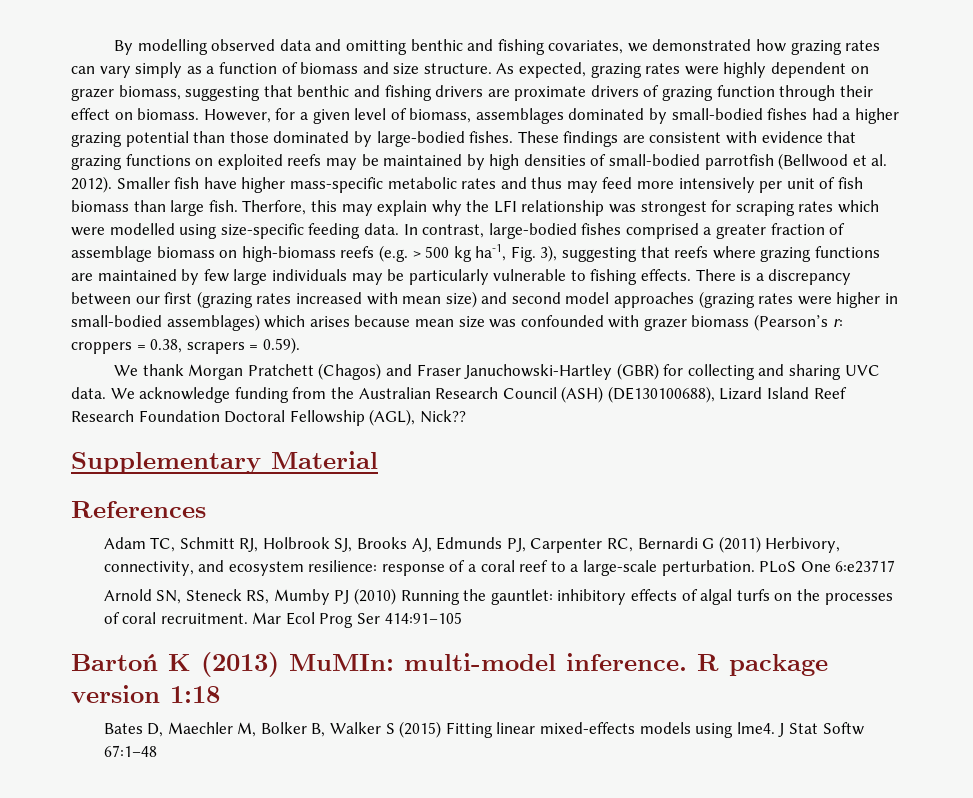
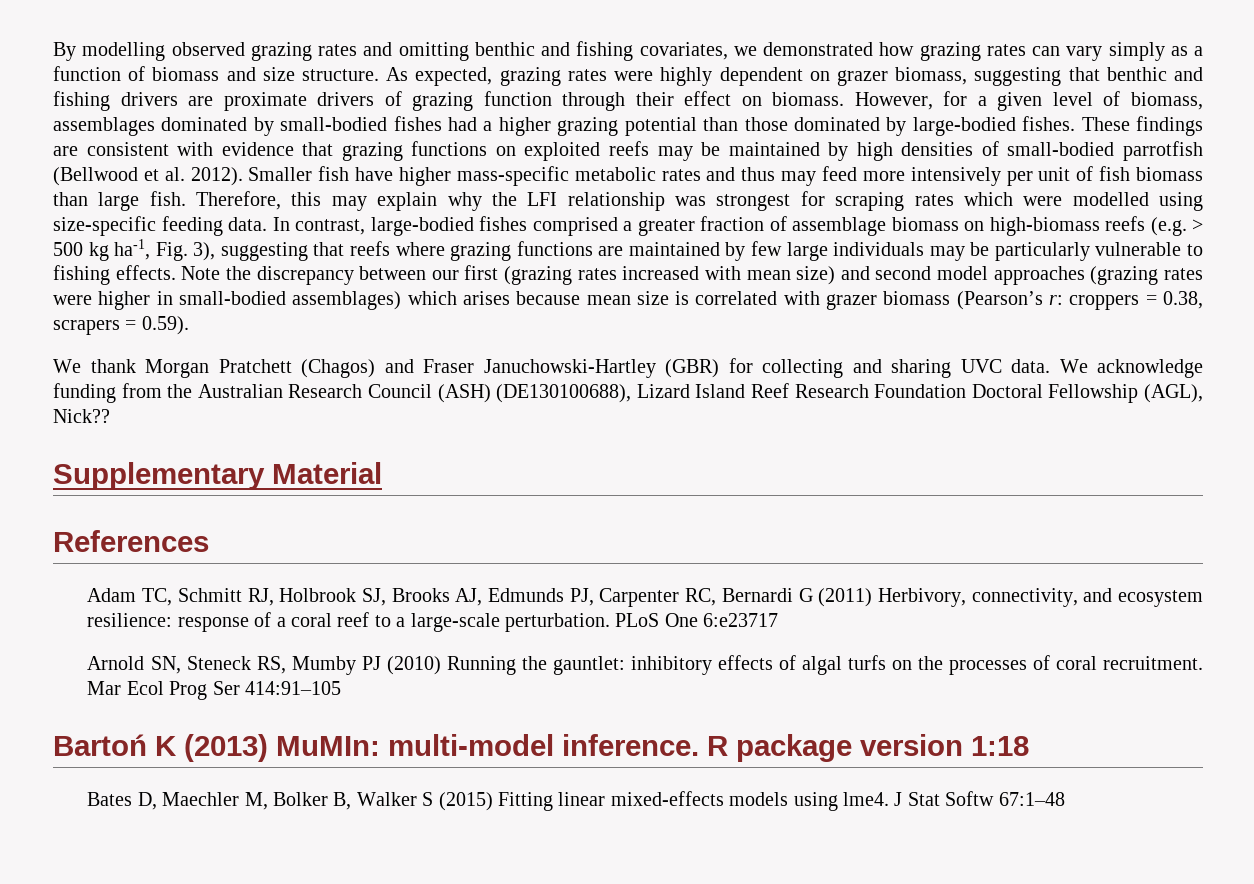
- By modelling observed data and omitting benthic and fishing covariates, we demonstrated how grazing rates can vary simply as a function of biomass and size structure.
+ By modelling observed grazing rates and omitting benthic and fishing covariates, we demonstrated how grazing rates can vary simply as a function of biomass and size structure.
- Therfore, this may explain why the LFI relationship was strongest for scraping rates which were modelled using size-specific feeding data.
+ Therefore, this may explain why the LFI relationship was strongest for scraping rates which were modelled using size-specific feeding data.
- There is a discrepancy between our first (grazing rates increased with mean size) and second model approaches (grazing rates were higher in small-bodied assemblages) which arises because mean size was confounded with grazer biomass (Pearson’s r: croppers = 0.38, scrapers = 0.59).
+ Note the discrepancy between our first (grazing rates increased with mean size) and second model approaches (grazing rates were higher in small-bodied assemblages) which arises because mean size is correlated with grazer biomass (Pearson’s r: croppers = 0.38, scrapers = 0.59).

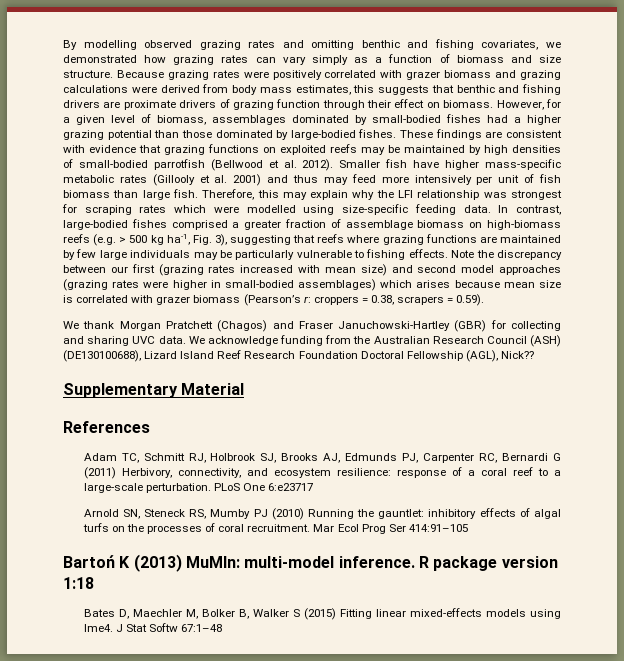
- As expected, grazing rates were highly dependent on grazer biomass, suggesting that benthic and fishing drivers are proximate drivers of grazing function through their effect on biomass.
+ Because grazing rates were positively correlated with grazer biomass and grazing calculations were derived from body mass estimates, this suggests that benthic and fishing drivers are proximate drivers of grazing function through their effect on biomass.
- Smaller fish have higher mass-specific metabolic rates and thus may feed more intensively per unit of fish biomass than large fish.
+ Smaller fish have higher mass-specific metabolic rates (Gillooly et al. 2001) and thus may feed more intensively per unit of fish biomass than large fish.

